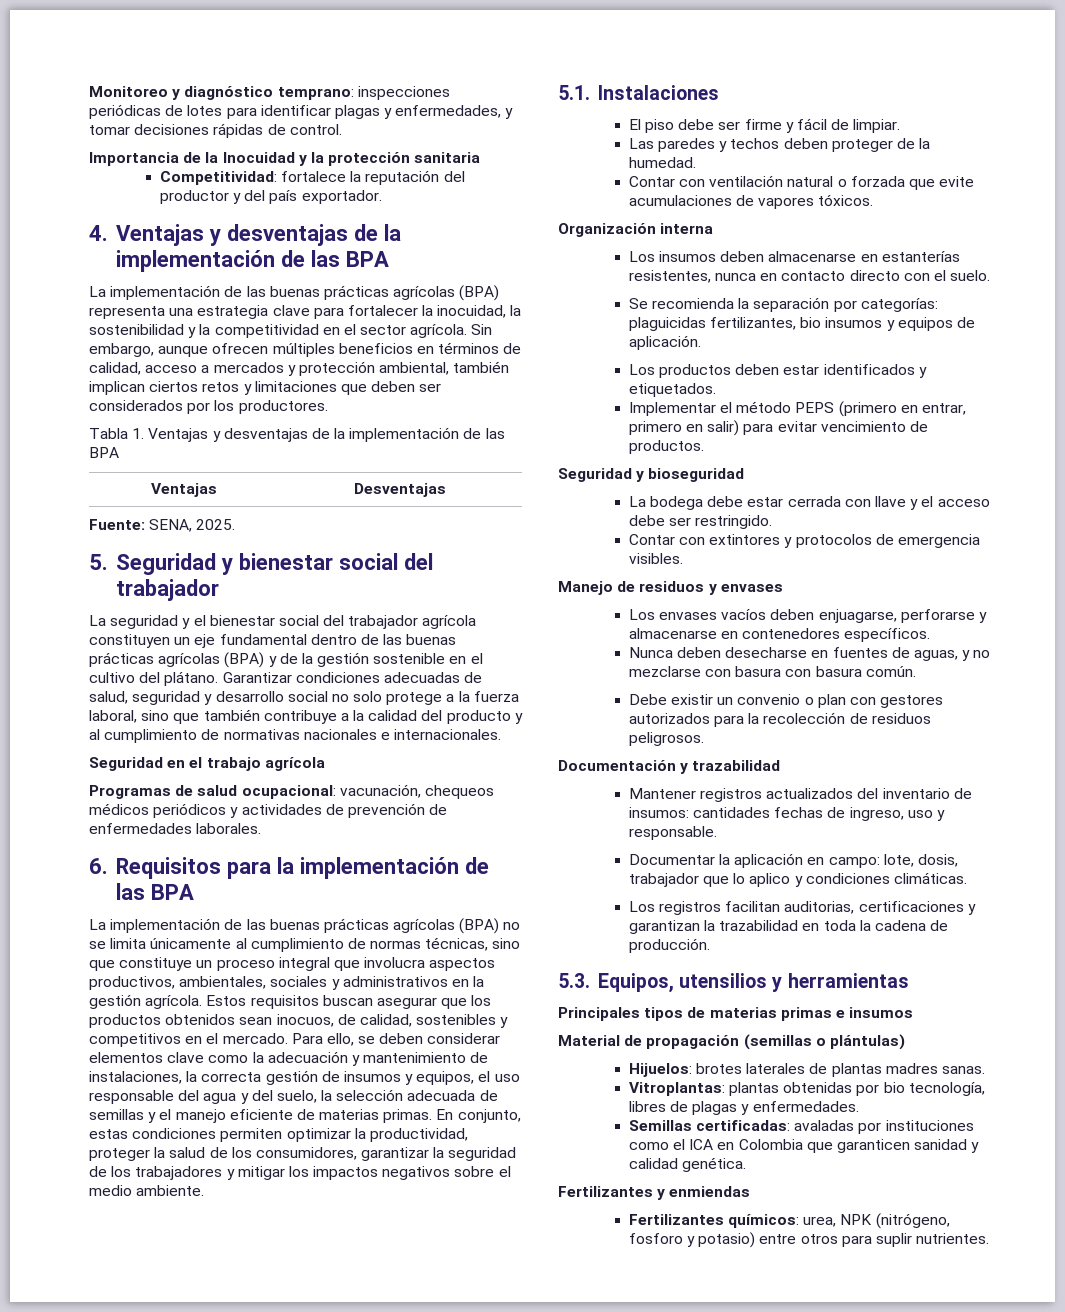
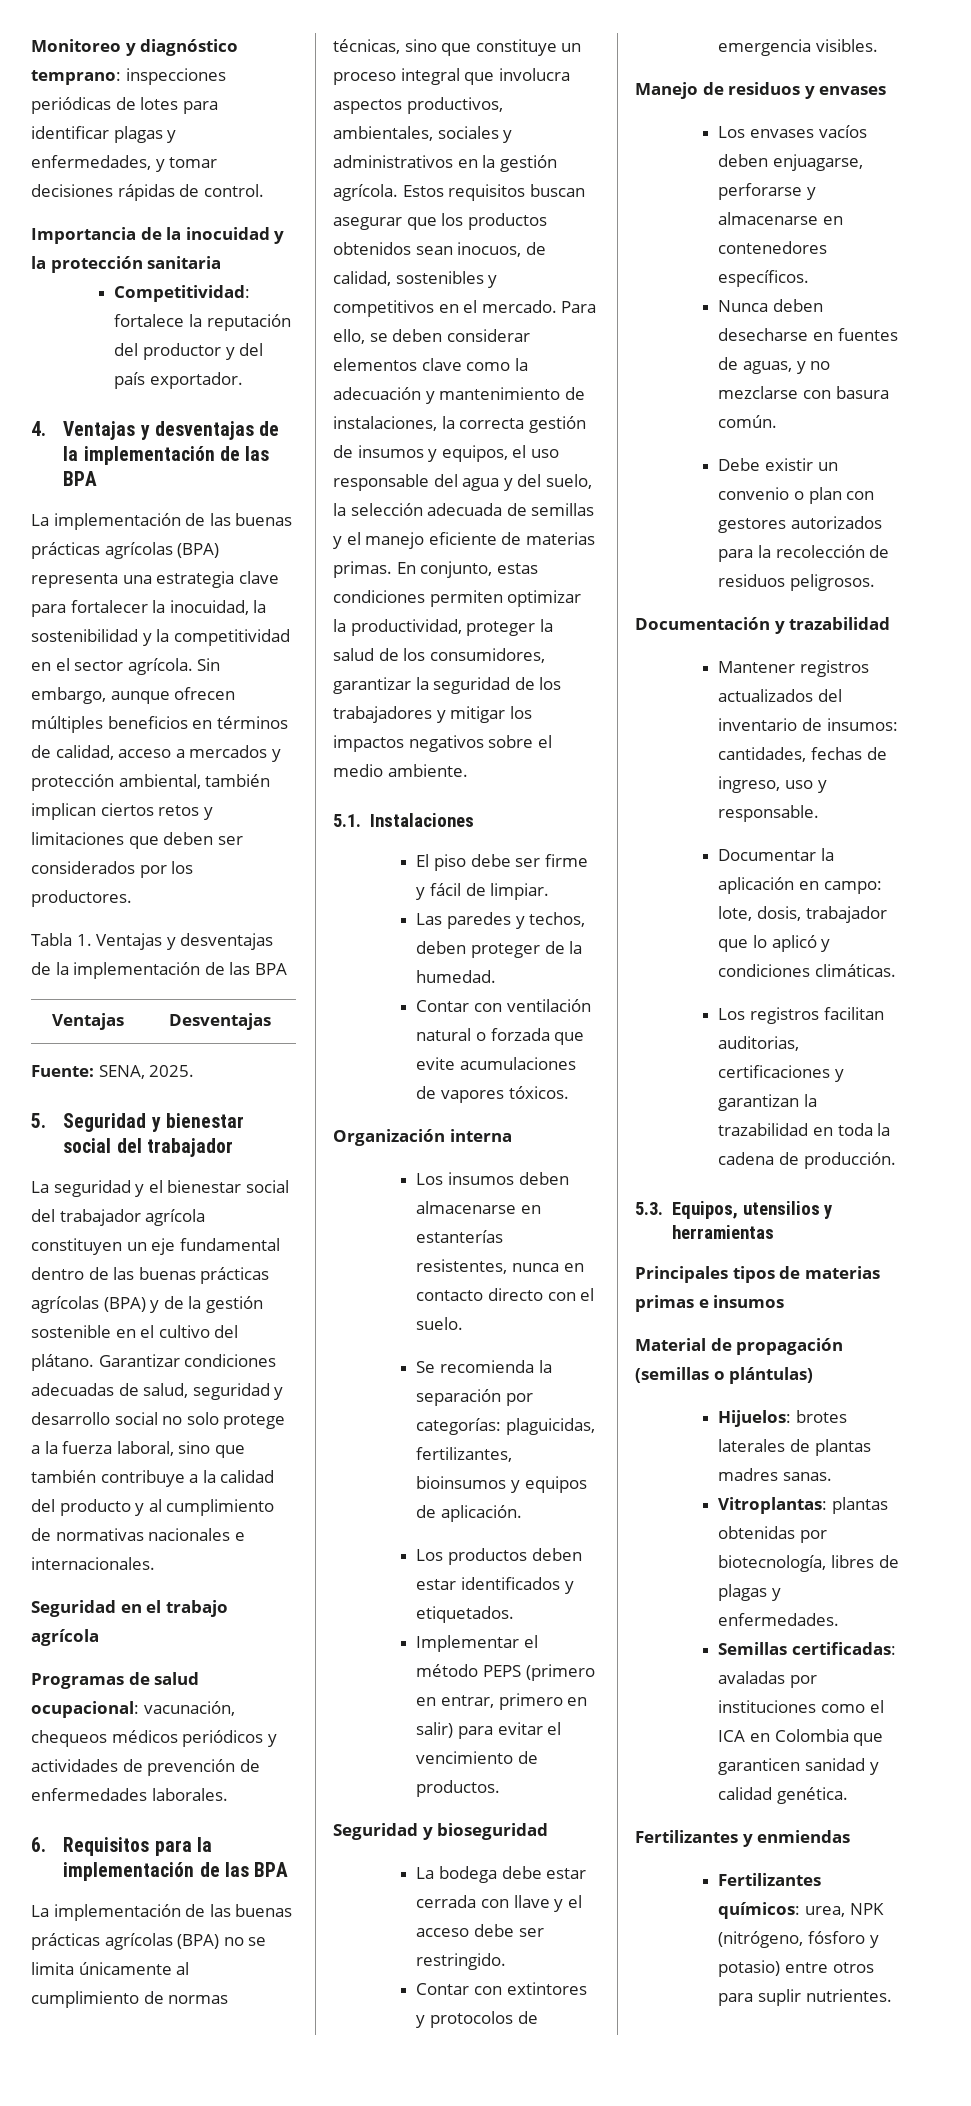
- Importancia de la Inocuidad y la protección sanitaria
+ Importancia de la inocuidad y la protección sanitaria
- Las paredes y techos deben proteger de la humedad.
+ Las paredes y techos, deben proteger de la humedad.
- Se recomienda la separación por categorías: plaguicidas fertilizantes, bio insumos y equipos de aplicación.
+ Se recomienda la separación por categorías: plaguicidas, fertilizantes, bioinsumos y equipos de aplicación.
- Implementar el método PEPS (primero en entrar, primero en salir) para evitar vencimiento de productos.
+ Implementar el método PEPS (primero en entrar, primero en salir) para evitar el vencimiento de productos.
- Nunca deben desecharse en fuentes de aguas, y no mezclarse con basura con basura común.
+ Nunca deben desecharse en fuentes de aguas, y no mezclarse con basura común.
- Mantener registros actualizados del inventario de insumos: cantidades fechas de ingreso, uso y responsable.
+ Mantener registros actualizados del inventario de insumos: cantidades, fechas de ingreso, uso y responsable.
- Documentar la aplicación en campo: lote, dosis, trabajador que lo aplico y condiciones climáticas.
+ Documentar la aplicación en campo: lote, dosis, trabajador que lo aplicó y condiciones climáticas.
- Vitroplantas: plantas obtenidas por bio tecnología, libres de plagas y enfermedades.
+ Vitroplantas: plantas obtenidas por biotecnología, libres de plagas y enfermedades.
- Fertilizantes químicos: urea, NPK (nitrógeno, fosforo y potasio) entre otros para suplir nutrientes.
+ Fertilizantes químicos: urea, NPK (nitrógeno, fósforo y potasio) entre otros para suplir nutrientes.

